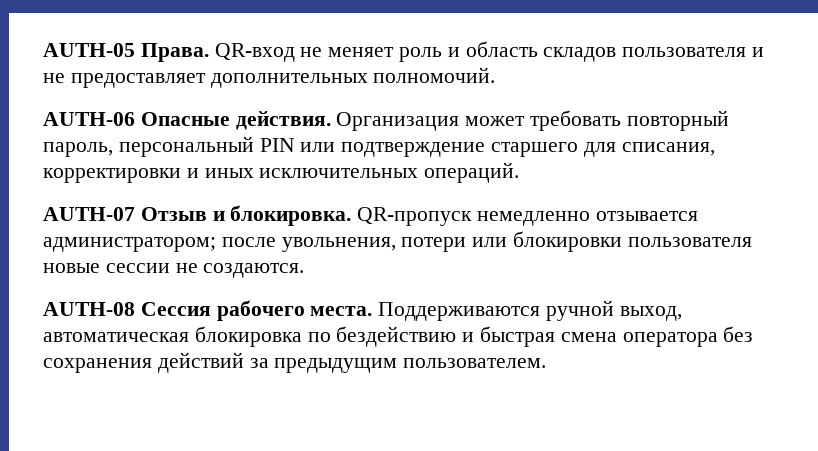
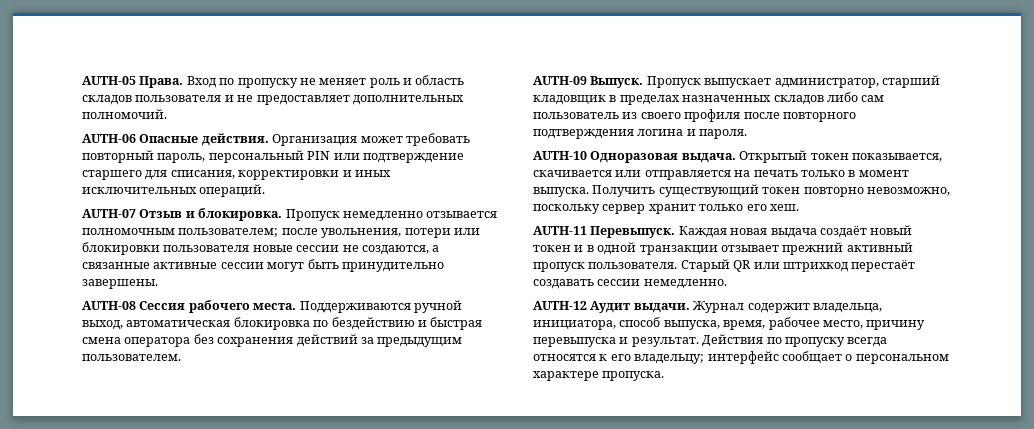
- QR-вход не меняет роль и область складов пользователя и не предоставляет дополнительных полномочий.
+ Вход по пропуску не меняет роль и область складов пользователя и не предоставляет дополнительных полномочий.
- QR-пропуск немедленно отзывается администратором; после увольнения, потери или блокировки пользователя новые сессии не создаются.
+ Пропуск немедленно отзывается полномочным пользователем; после увольнения, потери или блокировки пользователя новые сессии не создаются, а связанные активные сессии могут быть принудительно завершены.
+ AUTH-09 Выпуск. Пропуск выпускает администратор, старший кладовщик в пределах назначенных складов либо сам пользователь из своего профиля после повторного подтверждения логина и пароля.
+ AUTH-10 Одноразовая выдача. Открытый токен показывается, скачивается или отправляется на печать только в момент выпуска. Получить существующий токен повторно невозможно, поскольку сервер хранит только его хеш.
+ AUTH-11 Перевыпуск. Каждая новая выдача создаёт новый токен и в одной транзакции отзывает прежний активный пропуск пользователя. Старый QR или штрихкод перестаёт создавать сессии немедленно.
+ AUTH-12 Аудит выдачи. Журнал содержит владельца, инициатора, способ выпуска, время, рабочее место, причину перевыпуска и результат. Действия по пропуску всегда относятся к его владельцу; интерфейс сообщает о персональном характере пропуска.

